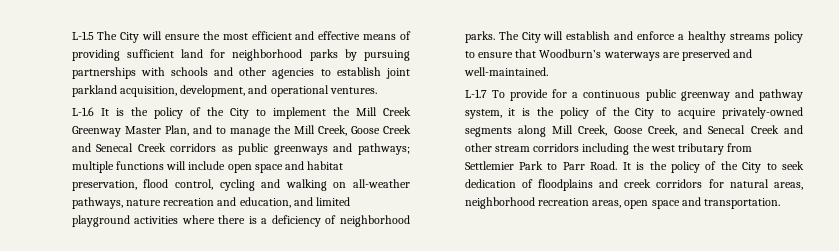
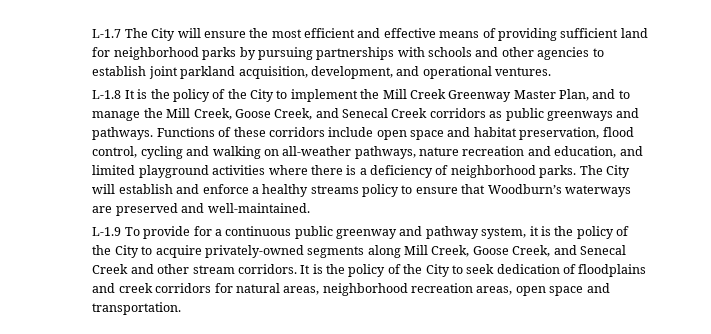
- L-1.5 The City will ensure the most efficient and effective means of providing sufficient land for neighborhood parks by pursuing partnerships with schools and other agencies to establish joint parkland acquisition, development, and operational ventures.
+ L-1.7 The City will ensure the most efficient and effective means of providing sufficient land for neighborhood parks by pursuing partnerships with schools and other agencies to establish joint parkland acquisition, development, and operational ventures.
- L-1.6 It is the policy of the City to implement the Mill Creek Greenway Master Plan, and to manage the Mill Creek, Goose Creek and Senecal Creek corridors as public greenways and pathways; multiple functions will include open space and habitat preservation, flood control, cycling and walking on all-weather pathways, nature recreation and education, and limited playground activities where there is a deficiency of neighborhood parks.
+ L-1.8 It is the policy of the City to implement the Mill Creek Greenway Master Plan, and to manage the Mill Creek, Goose Creek, and Senecal Creek corridors as public greenways and pathways. Functions of these corridors include open space and habitat preservation, flood control, cycling and walking on all-weather pathways, nature recreation and education, and limited playground activities where there is a deficiency of neighborhood parks.
- L-1.7 To provide for a continuous public greenway and pathway system, it is the policy of the City to acquire privately-owned segments along Mill Creek, Goose Creek, and Senecal Creek and other stream corridors including the west tributary from Settlemier Park to Parr Road.
+ L-1.9 To provide for a continuous public greenway and pathway system, it is the policy of the City to acquire privately-owned segments along Mill Creek, Goose Creek, and Senecal Creek and other stream corridors.

